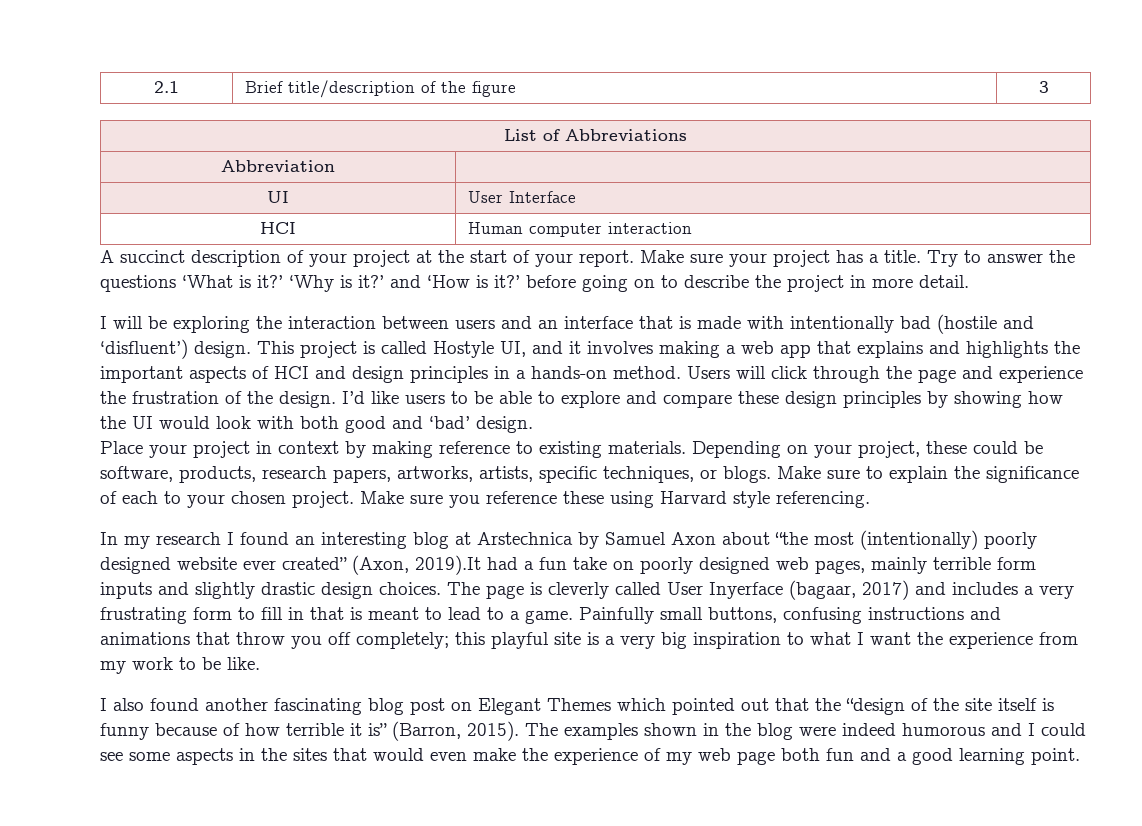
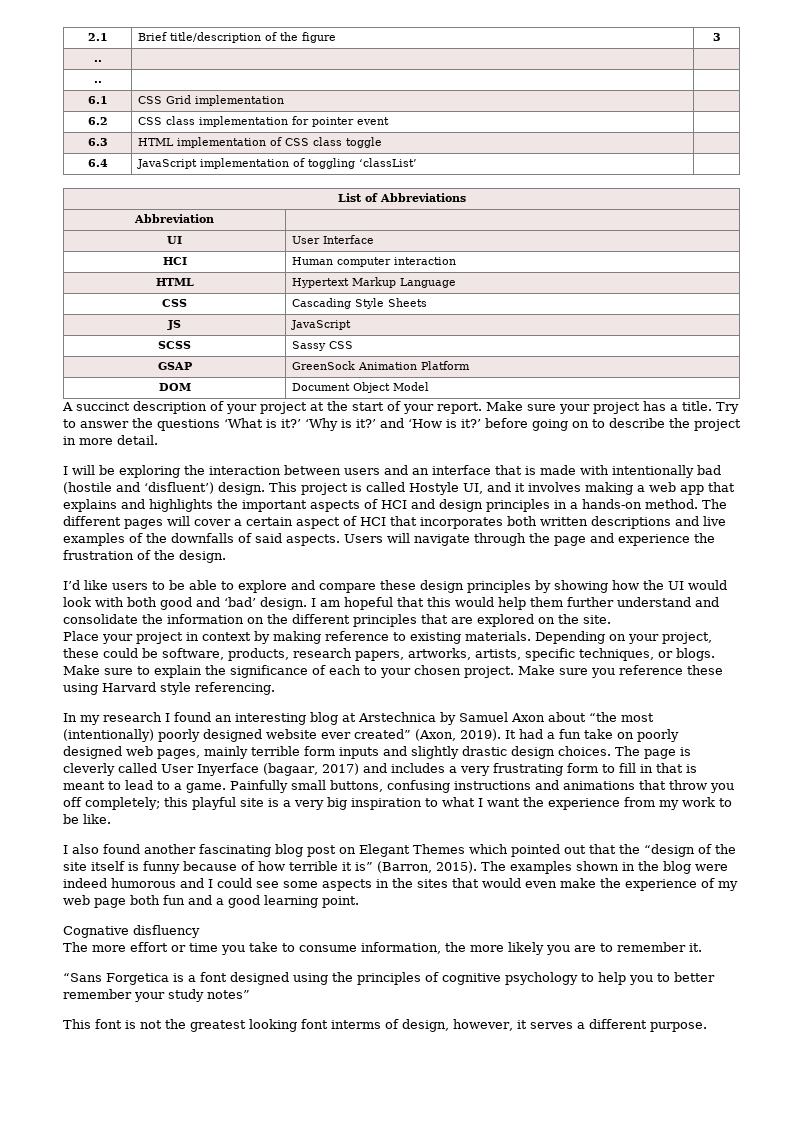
  2.1 | Brief title/description of the figure | 3
+ .. | |
+ .. | |
+ 6.1 | CSS Grid implementation |
+ 6.2 | CSS class implementation for pointer event |
+ 6.3 | HTML implementation of CSS class toggle |
+ 6.4 | JavaScript implementation of toggling ‘classList’ |
+ HTML | Hypertext Markup Language
+ CSS | Cascading Style Sheets
+ JS | JavaScript
+ SCSS | Sassy CSS
+ GSAP | GreenSock Animation Platform
+ DOM | Document Object Model
+ The different pages will cover a certain aspect of HCI that incorporates both written descriptions and live examples of the downfalls of said aspects.
- Users will click through the page and experience the frustration of the design. I’d like users to be able to explore and compare these design principles by showing how the UI would look with both good and ‘bad’ design.
+ Users will navigate through the page and experience the frustration of the design.
+ I’d like users to be able to explore and compare these design principles by showing how the UI would look with both good and ‘bad’ design. I am hopeful that this would help them further understand and consolidate the information on the different principles that are explored on the site.
- In my research I found an interesting blog at Arstechnica by Samuel Axon about “the most (intentionally) poorly designed website ever created” (Axon, 2019).It had a fun take on poorly designed web pages, mainly terrible form inputs and slightly drastic design choices.
+ In my research I found an interesting blog at Arstechnica by Samuel Axon about “the most (intentionally) poorly designed website ever created” (Axon, 2019). It had a fun take on poorly designed web pages, mainly terrible form inputs and slightly drastic design choices.
+ Cognative disfluency
+ The more effort or time you take to consume information, the more likely you are to remember it.
+ “Sans Forgetica is a font designed using the principles of cognitive psychology to help you to better remember your study notes”
+ This font is not the greatest looking font interms of design, however, it serves a different purpose.

